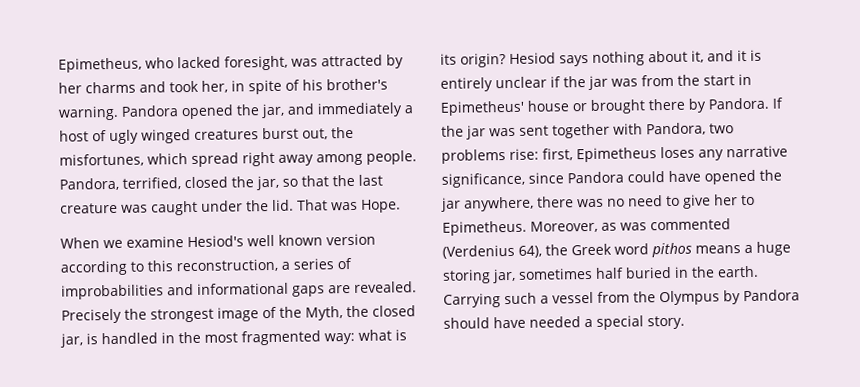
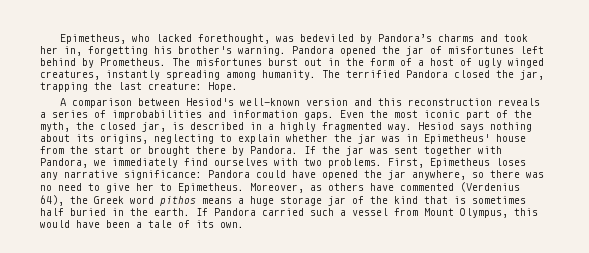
- Epimetheus, who lacked foresight, was attracted by her charms and took her, in spite of his brother's warning.
+ Epimetheus, who lacked forethought, was bedeviled by Pandora’s charms and took her in, forgetting his brother's warning.
- Pandora opened the jar, and immediately a host of ugly winged creatures burst out, the misfortunes, which spread right away among people. Pandora, terrified, closed the jar, so that the last creature was caught under the lid. That was Hope.
- When we examine Hesiod's well known version according to this reconstruction, a series of improbabilities and informational gaps are revealed. Precisely the strongest image of the Myth, the closed jar, is handled in the most fragmented way: what is its origin? Hesiod says nothing about it, and it is entirely unclear if the jar was from the start in Epimetheus' house or brought there by Pandora.
+ Pandora opened the jar of misfortunes left behind by Prometheus. The misfortunes burst out in the form of a host of ugly winged creatures, instantly spreading among humanity. The terrified Pandora closed the jar, trapping the last creature: Hope.
+ A comparison between Hesiod's well-known version and this reconstruction reveals a series of improbabilities and information gaps. Even the most iconic part of the myth, the closed jar, is described in a highly fragmented way. Hesiod says nothing about its origins, neglecting to explain whether the jar was in Epimetheus' house from the start or brought there by Pandora.
- If the jar was sent together with Pandora, two problems rise: first, Epimetheus loses any narrative significance, since Pandora could have opened the jar anywhere, there was no need to give her to Epimetheus.
+ If the jar was sent together with Pandora, we immediately find ourselves with two problems. First, Epimetheus loses any narrative significance: Pandora could have opened the jar anywhere, so there was no need to give her to Epimetheus.
- Moreover, as was commented (Verdenius 64), the Greek word pithos means a huge storing jar, sometimes half buried in the earth.
+ Moreover, as others have commented (Verdenius 64), the Greek word pithos means a huge storage jar of the kind that is sometimes half buried in the earth.
- Carrying such a vessel from the Olympus by Pandora should have needed a special story.
+ If Pandora carried such a vessel from Mount Olympus, this would have been a tale of its own.

